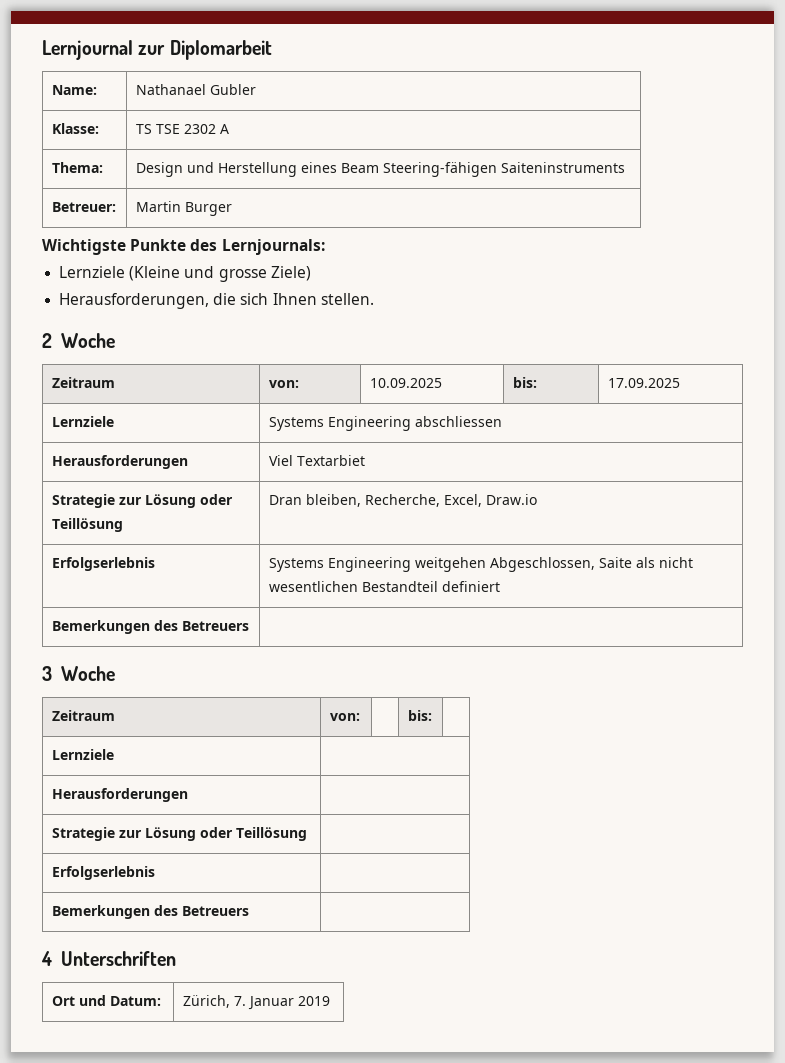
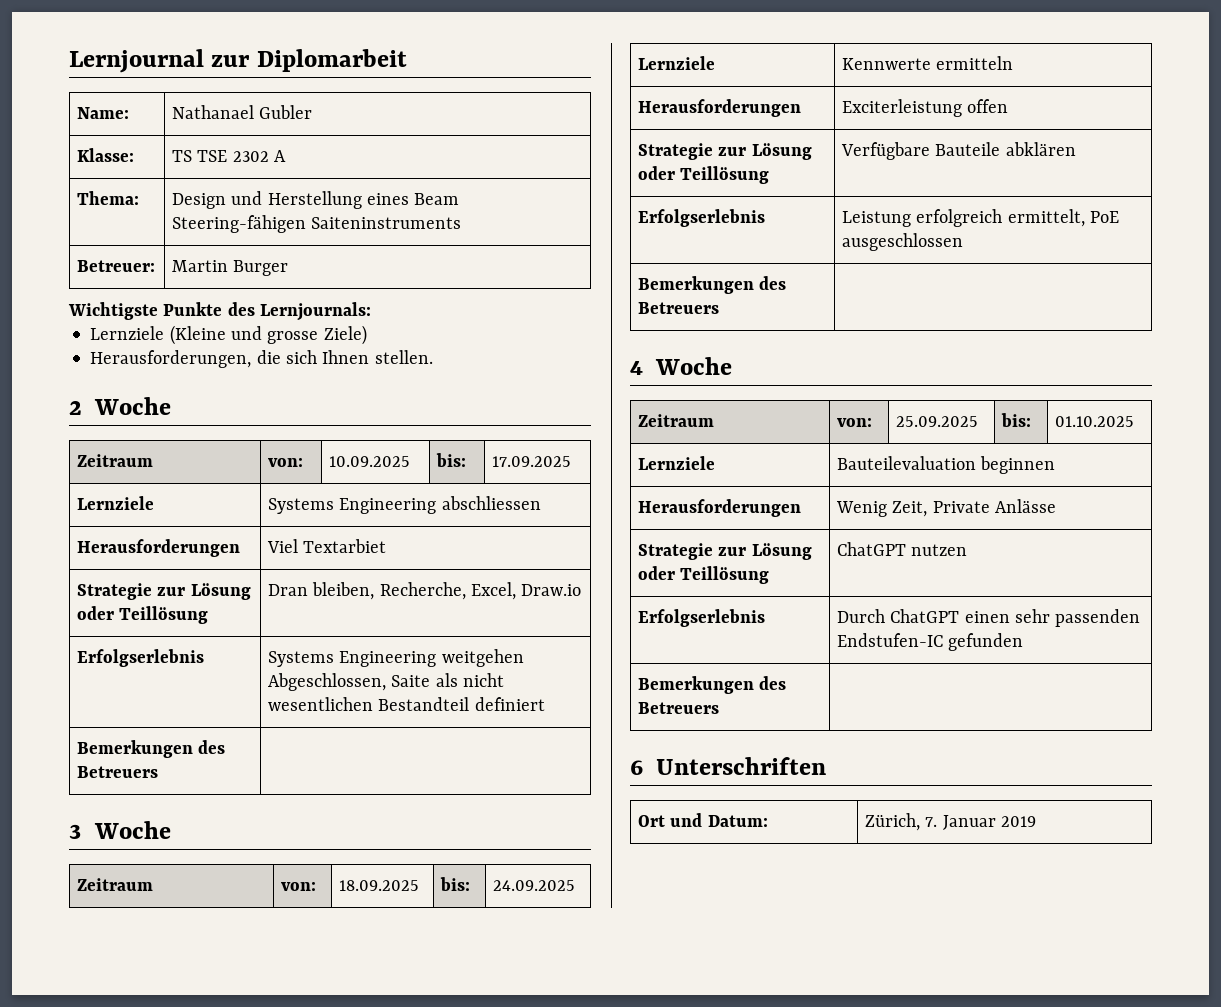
- Zeitraum | von: | | bis: |
- Lernziele |
- Herausforderungen |
- Strategie zur Lösung oder Teillösung |
- Erfolgserlebnis |
+ Zeitraum | von: | 18.09.2025 | bis: | 24.09.2025
+ Lernziele | Kennwerte ermitteln
+ Herausforderungen | Exciterleistung offen
+ Strategie zur Lösung oder Teillösung | Verfügbare Bauteile abklären
+ Erfolgserlebnis | Leistung erfolgreich ermittelt, PoE ausgeschlossen
  Bemerkungen des Betreuers |
- 4 Unterschriften
+ 4 Woche
+ Zeitraum | von: | 25.09.2025 | bis: | 01.10.2025
+ Lernziele | Bauteilevaluation beginnen
+ Herausforderungen | Wenig Zeit, Private Anlässe
+ Strategie zur Lösung oder Teillösung | ChatGPT nutzen
+ Erfolgserlebnis | Durch ChatGPT einen sehr passenden Endstufen-IC gefunden
+ Bemerkungen des Betreuers |
+ 6 Unterschriften

